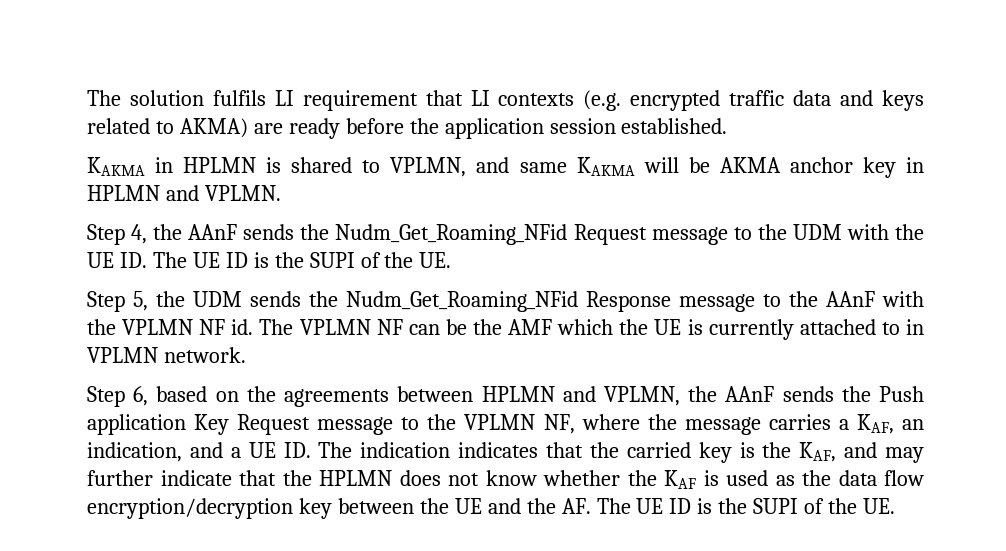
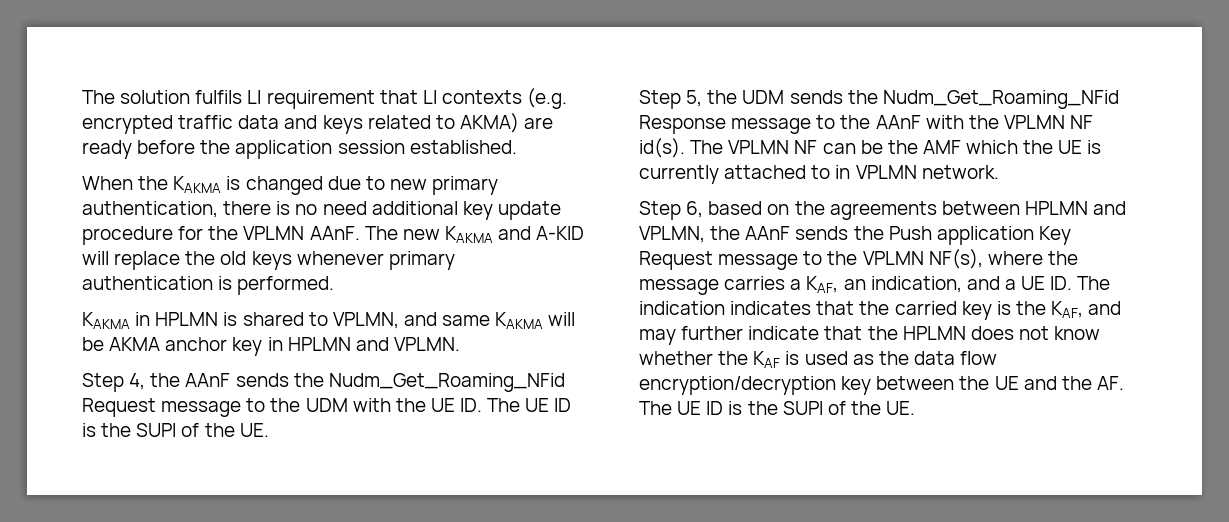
+ When the KAKMA is changed due to new primary authentication, there is no need additional key update procedure for the VPLMN AAnF. The new KAKMA and A-KID will replace the old keys whenever primary authentication is performed.
- Step 5, the UDM sends the Nudm_Get_Roaming_NFid Response message to the AAnF with the VPLMN NF id.
+ Step 5, the UDM sends the Nudm_Get_Roaming_NFid Response message to the AAnF with the VPLMN NF id(s).
- Step 6, based on the agreements between HPLMN and VPLMN, the AAnF sends the Push application Key Request message to the VPLMN NF, where the message carries a KAF, an indication, and a UE ID. The indication indicates that the carried key is the KAF, and may further indicate that the HPLMN does not know whether the KAF is used as the data flow encryption/decryption key between the UE and the AF. The UE ID is the SUPI of the UE.
+ Step 6, based on the agreements between HPLMN and VPLMN, the AAnF sends the Push application Key Request message to the VPLMN NF(s), where the message carries a KAF, an indication, and a UE ID. The indication indicates that the carried key is the KAF, and may further indicate that the HPLMN does not know whether the KAF is used as the data flow encryption/decryption key between the UE and the AF. The UE ID is the SUPI of the UE.

